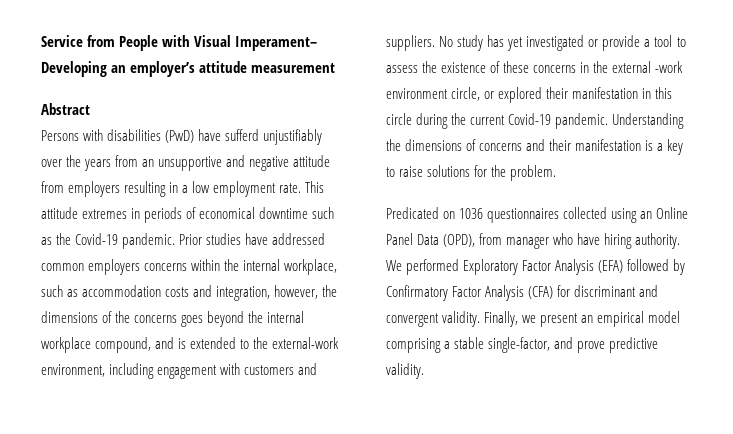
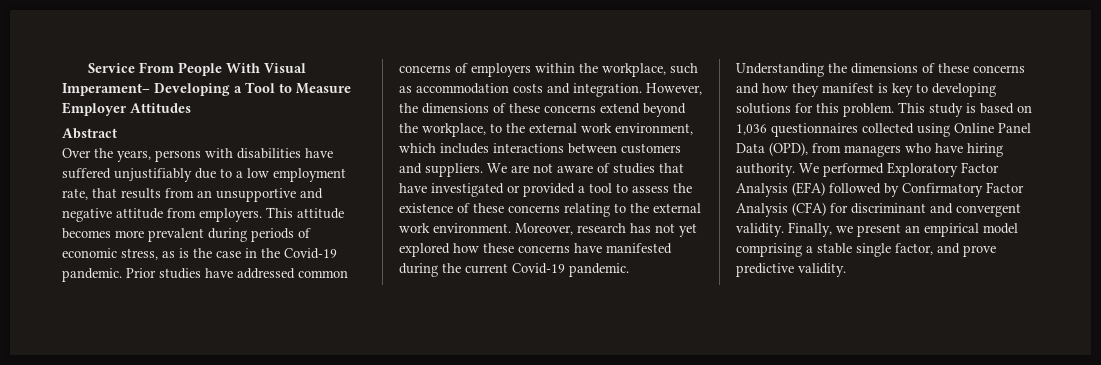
- Service from People with Visual Imperament– Developing an employer’s attitude measurement
+ Service From People With Visual Imperament– Developing a Tool to Measure Employer Attitudes
  Abstract
- Persons with disabilities (PwD) have sufferd unjustifiably over the years from an unsupportive and negative attitude from employers resulting in a low employment rate. This attitude extremes in periods of economical downtime such as the Covid-19 pandemic.
+ Over the years, persons with disabilities have suffered unjustifiably due to a low employment rate, that results from an unsupportive and negative attitude from employers. This attitude becomes more prevalent during periods of economic stress, as is the case in the Covid-19 pandemic.
- Prior studies have addressed common employers concerns within the internal workplace, such as accommodation costs and integration, however, the dimensions of the concerns goes beyond the internal workplace compound, and is extended to the external-work environment, including engagement with customers and suppliers. No study has yet investigated or provide a tool to assess the existence of these concerns in the external -work environment circle, or explored their manifestation in this circle during the current Covid-19 pandemic.
+ Prior studies have addressed common concerns of employers within the workplace, such as accommodation costs and integration. However, the dimensions of these concerns extend beyond the workplace, to the external work environment, which includes interactions between customers and suppliers. We are not aware of studies that have investigated or provided a tool to assess the existence of these concerns relating to the external work environment. Moreover, research has not yet explored how these concerns have manifested during the current Covid-19 pandemic.
- Understanding the dimensions of concerns and their manifestation is a key to raise solutions for the problem.
- Predicated on 1036 questionnaires collected using an Online Panel Data (OPD), from manager who have hiring authority.
+ Understanding the dimensions of these concerns and how they manifest is key to developing solutions for this problem. This study is based on 1,036 questionnaires collected using Online Panel Data (OPD), from managers who have hiring authority.
- Finally, we present an empirical model comprising a stable single-factor, and prove predictive validity.
+ Finally, we present an empirical model comprising a stable single factor, and prove predictive validity.

